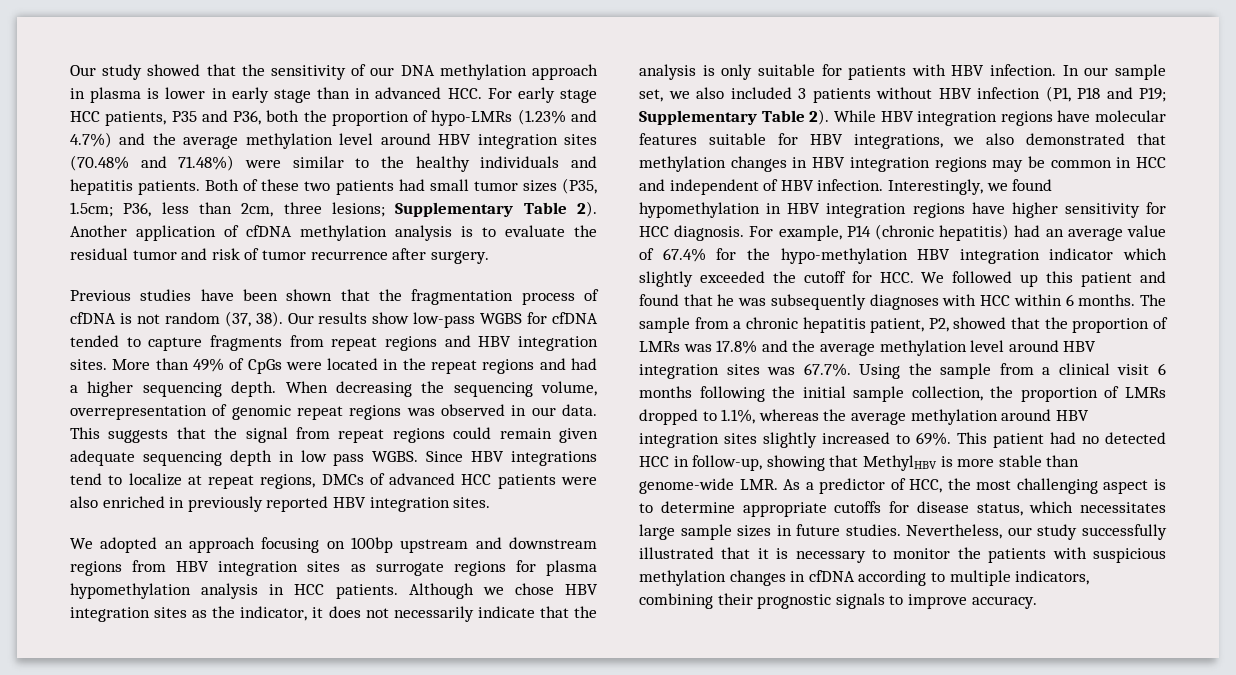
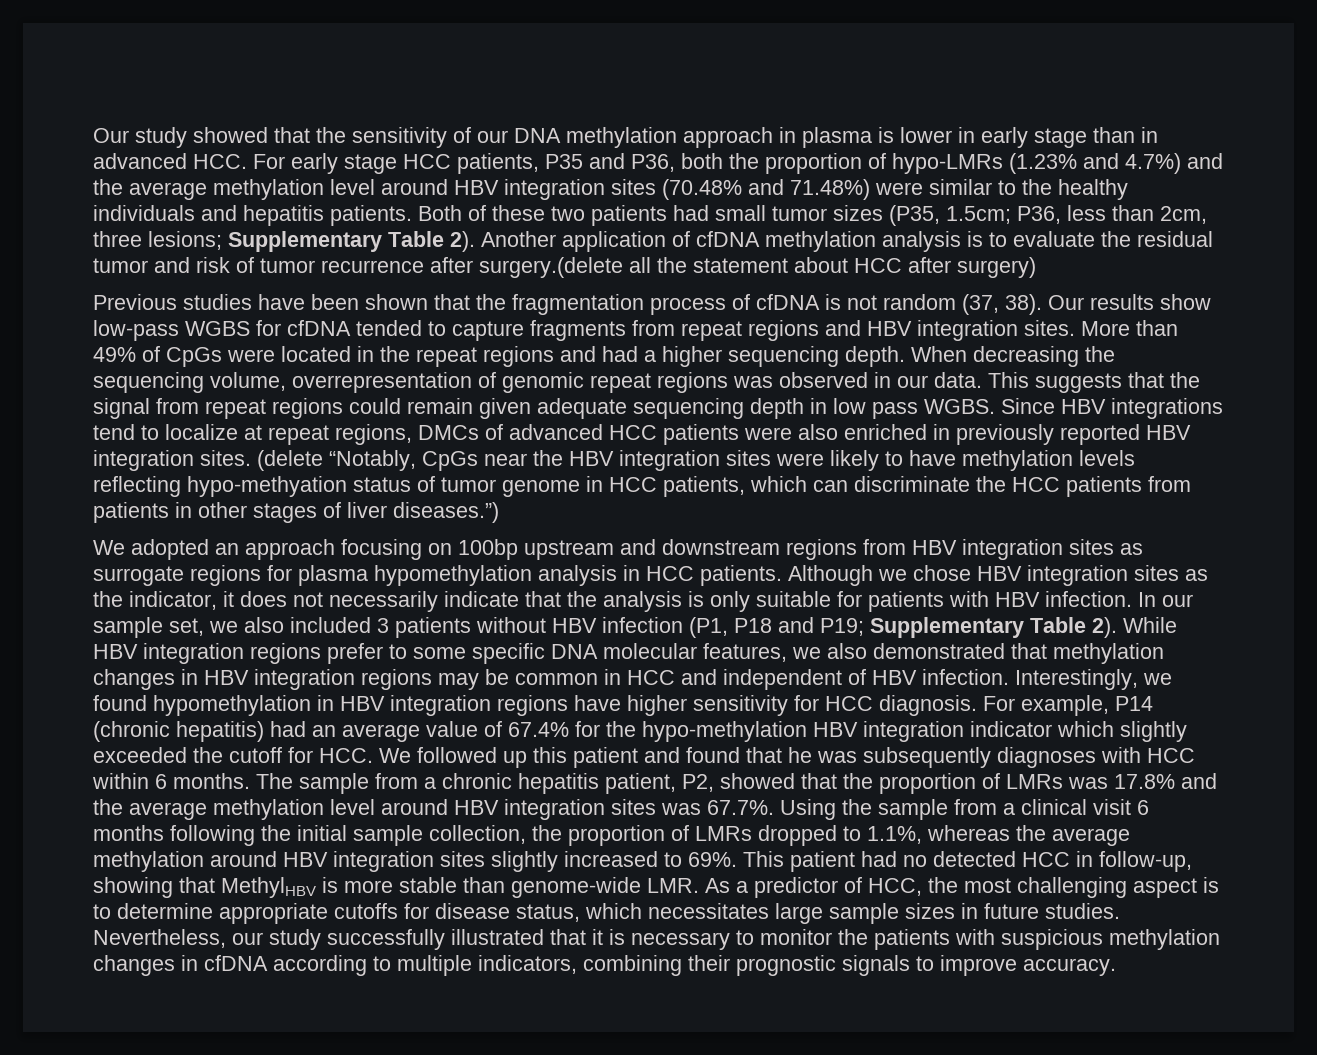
- Another application of cfDNA methylation analysis is to evaluate the residual tumor and risk of tumor recurrence after surgery.
+ Another application of cfDNA methylation analysis is to evaluate the residual tumor and risk of tumor recurrence after surgery.(delete all the statement about HCC after surgery)
+ (delete “Notably, CpGs near the HBV integration sites were likely to have methylation levels reflecting hypo-methyation status of tumor genome in HCC patients, which can discriminate the HCC patients from patients in other stages of liver diseases.”)
- While HBV integration regions have molecular features suitable for HBV integrations, we also demonstrated that methylation changes in HBV integration regions may be common in HCC and independent of HBV infection.
+ While HBV integration regions prefer to some specific DNA molecular features, we also demonstrated that methylation changes in HBV integration regions may be common in HCC and independent of HBV infection.

